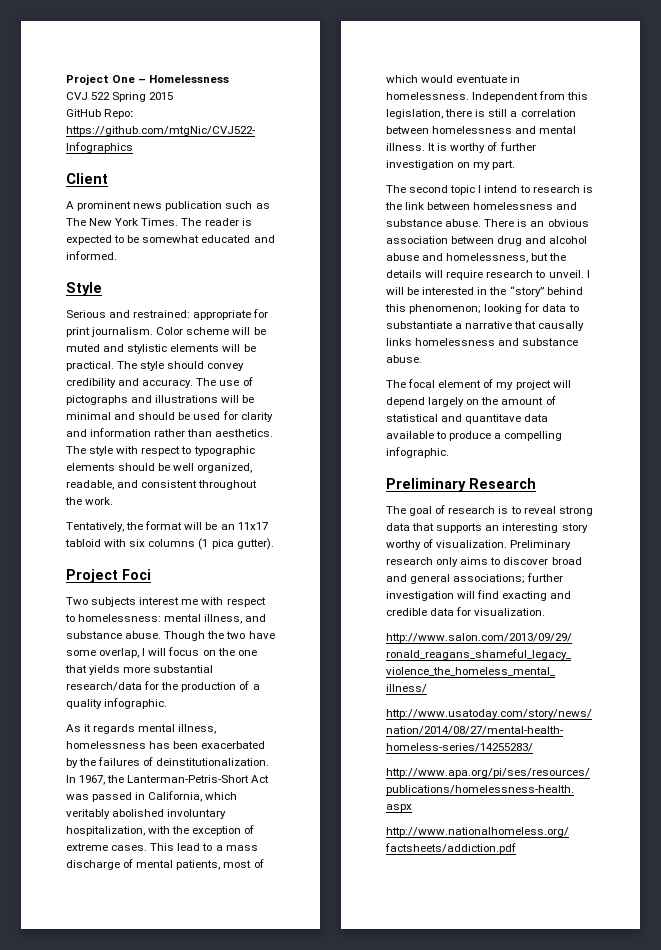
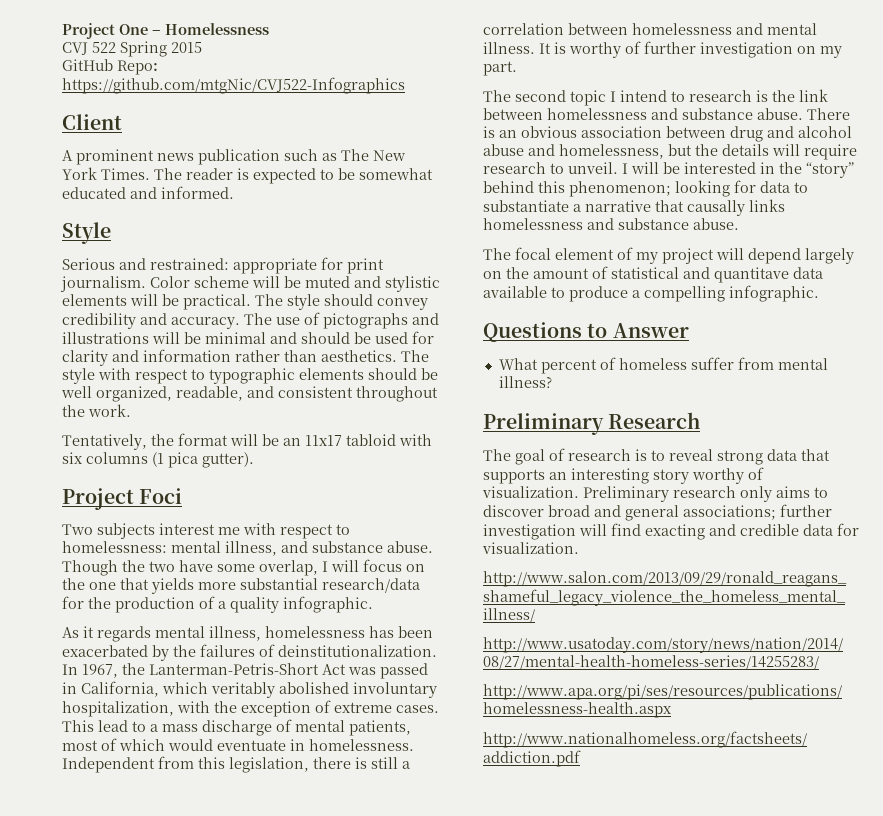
+ Questions to Answer
+ What percent of homeless suffer from mental illness?

